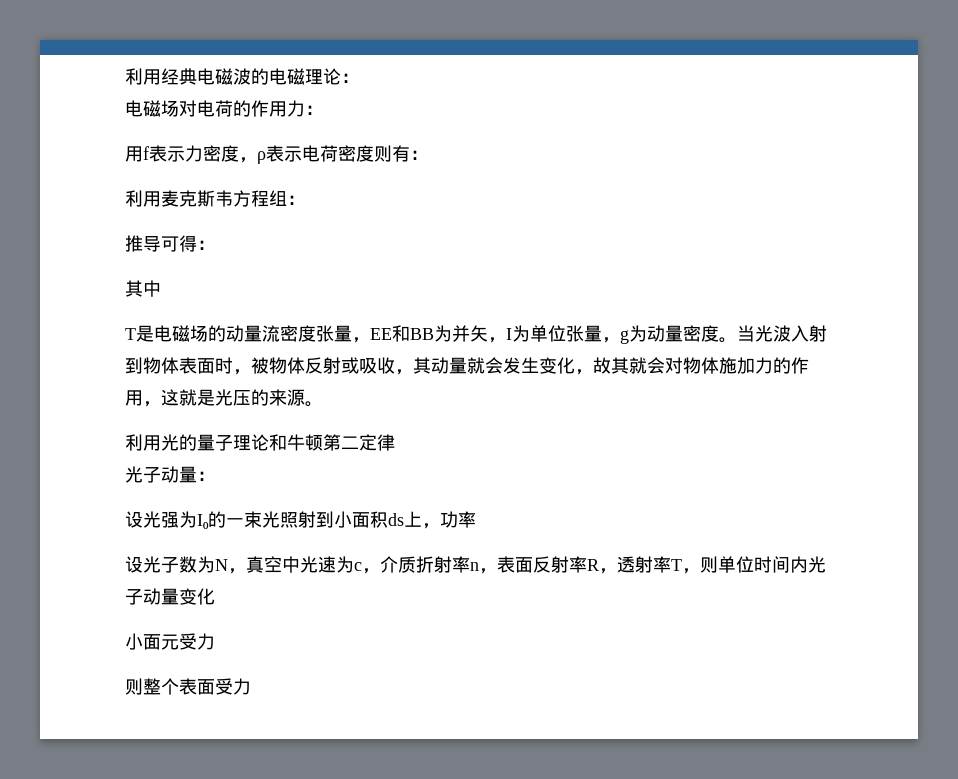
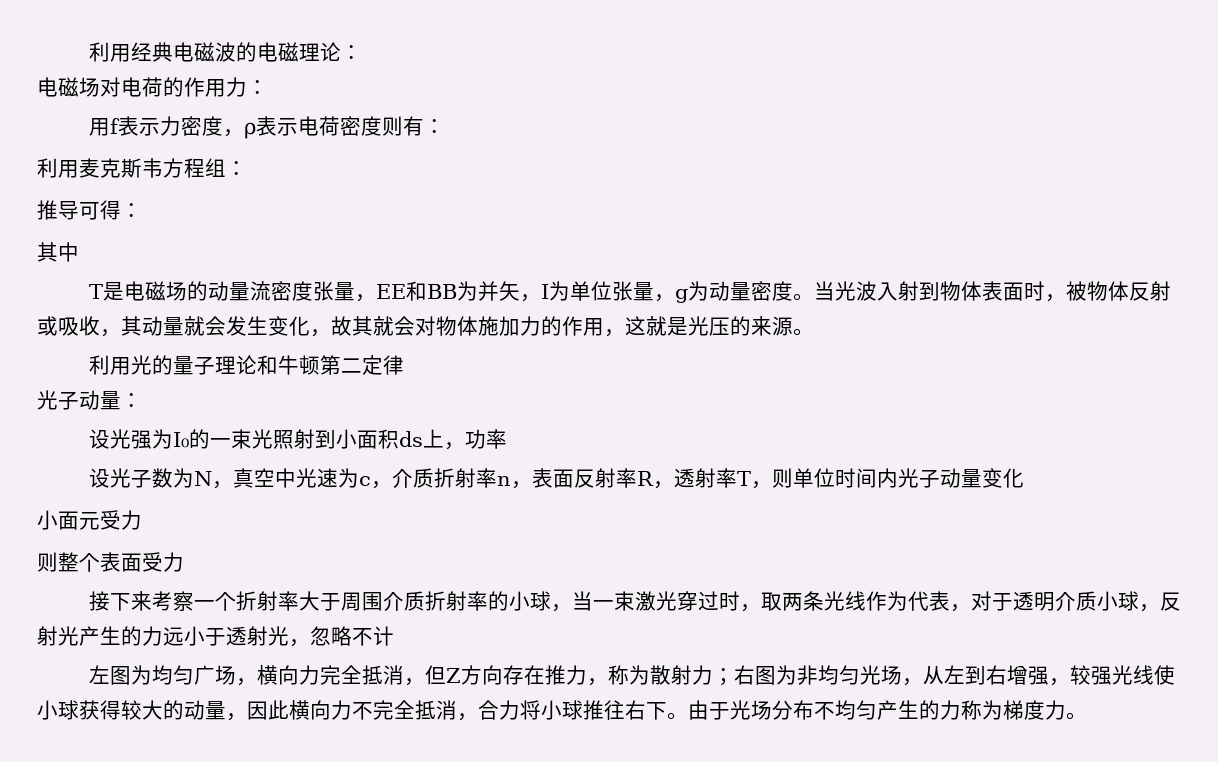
+ 接下来考察一个折射率大于周围介质折射率的小球，当一束激光穿过时，取两条光线作为代表，对于透明介质小球，反射光产生的力远小于透射光，忽略不计
+ 左图为均匀广场，横向力完全抵消，但Z方向存在推力，称为散射力；右图为非均匀光场，从左到右增强，较强光线使小球获得较大的动量，因此横向力不完全抵消，合力将小球推往右下。由于光场分布不均匀产生的力称为梯度力。

